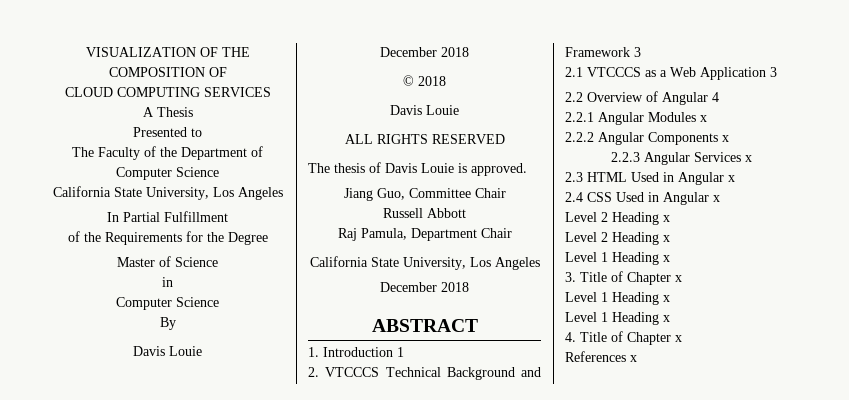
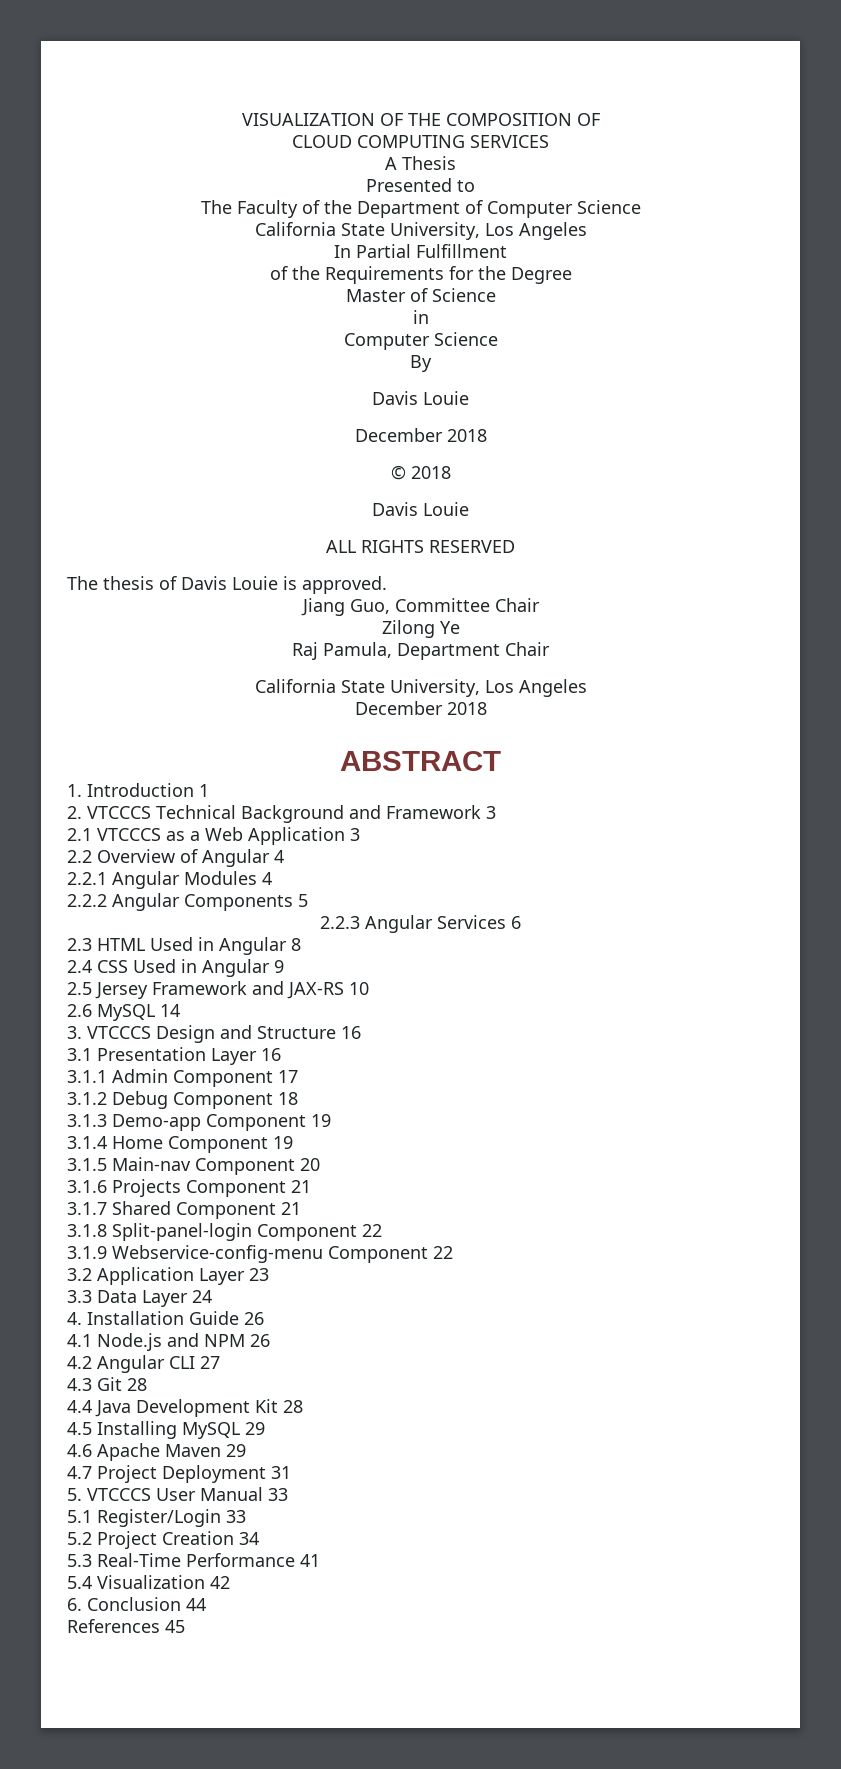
- Russell Abbott
+ Zilong Ye
- 2.2.1 Angular Modules x
+ 2.2.1 Angular Modules 4
- 2.2.2 Angular Components x
+ 2.2.2 Angular Components 5
- 2.2.3 Angular Services x
+ 2.2.3 Angular Services 6
- 2.3 HTML Used in Angular x
+ 2.3 HTML Used in Angular 8
- 2.4 CSS Used in Angular x
- Level 2 Heading x
- Level 2 Heading x
- Level 1 Heading x
- 3. Title of Chapter x
- Level 1 Heading x
- Level 1 Heading x
- 4. Title of Chapter x
+ 2.4 CSS Used in Angular 9
+ 2.5 Jersey Framework and JAX-RS 10
+ 2.6 MySQL 14
+ 3. VTCCCS Design and Structure 16
+ 3.1 Presentation Layer 16
+ 3.1.1 Admin Component 17
+ 3.1.2 Debug Component 18
+ 3.1.3 Demo-app Component 19
+ 3.1.4 Home Component 19
+ 3.1.5 Main-nav Component 20
+ 3.1.6 Projects Component 21
+ 3.1.7 Shared Component 21
+ 3.1.8 Split-panel-login Component 22
+ 3.1.9 Webservice-config-menu Component 22
+ 3.2 Application Layer 23
+ 3.3 Data Layer 24
+ 4. Installation Guide 26
+ 4.1 Node.js and NPM 26
+ 4.2 Angular CLI 27
+ 4.3 Git 28
+ 4.4 Java Development Kit 28
+ 4.5 Installing MySQL 29
+ 4.6 Apache Maven 29
+ 4.7 Project Deployment 31
+ 5. VTCCCS User Manual 33
+ 5.1 Register/Login 33
+ 5.2 Project Creation 34
+ 5.3 Real-Time Performance 41
+ 5.4 Visualization 42
+ 6. Conclusion 44
- References x
+ References 45

